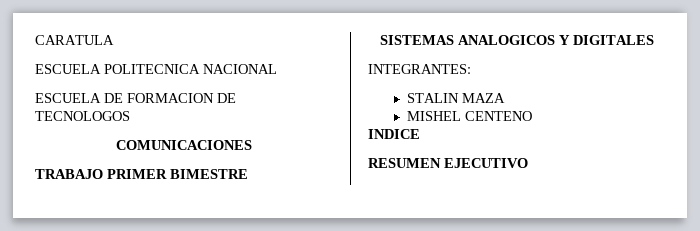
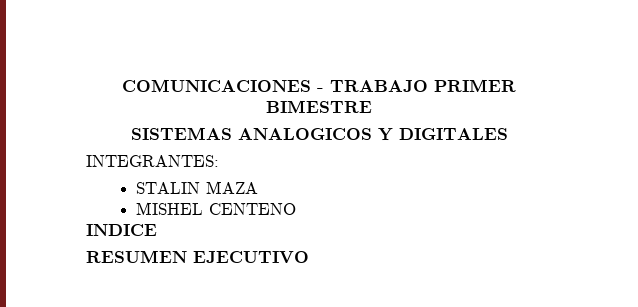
- CARATULA
- ESCUELA POLITECNICA NACIONAL
- ESCUELA DE FORMACION DE TECNOLOGOS
- COMUNICACIONES
- TRABAJO PRIMER BIMESTRE
+ COMUNICACIONES - TRABAJO PRIMER BIMESTRE

